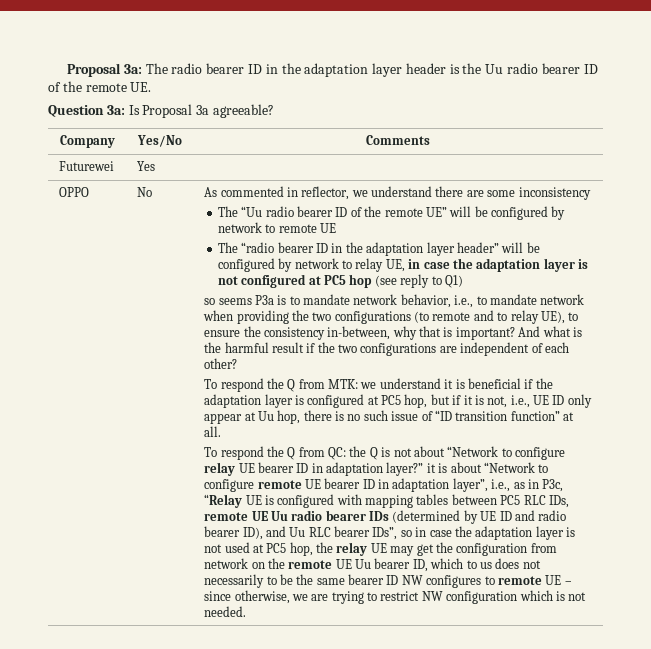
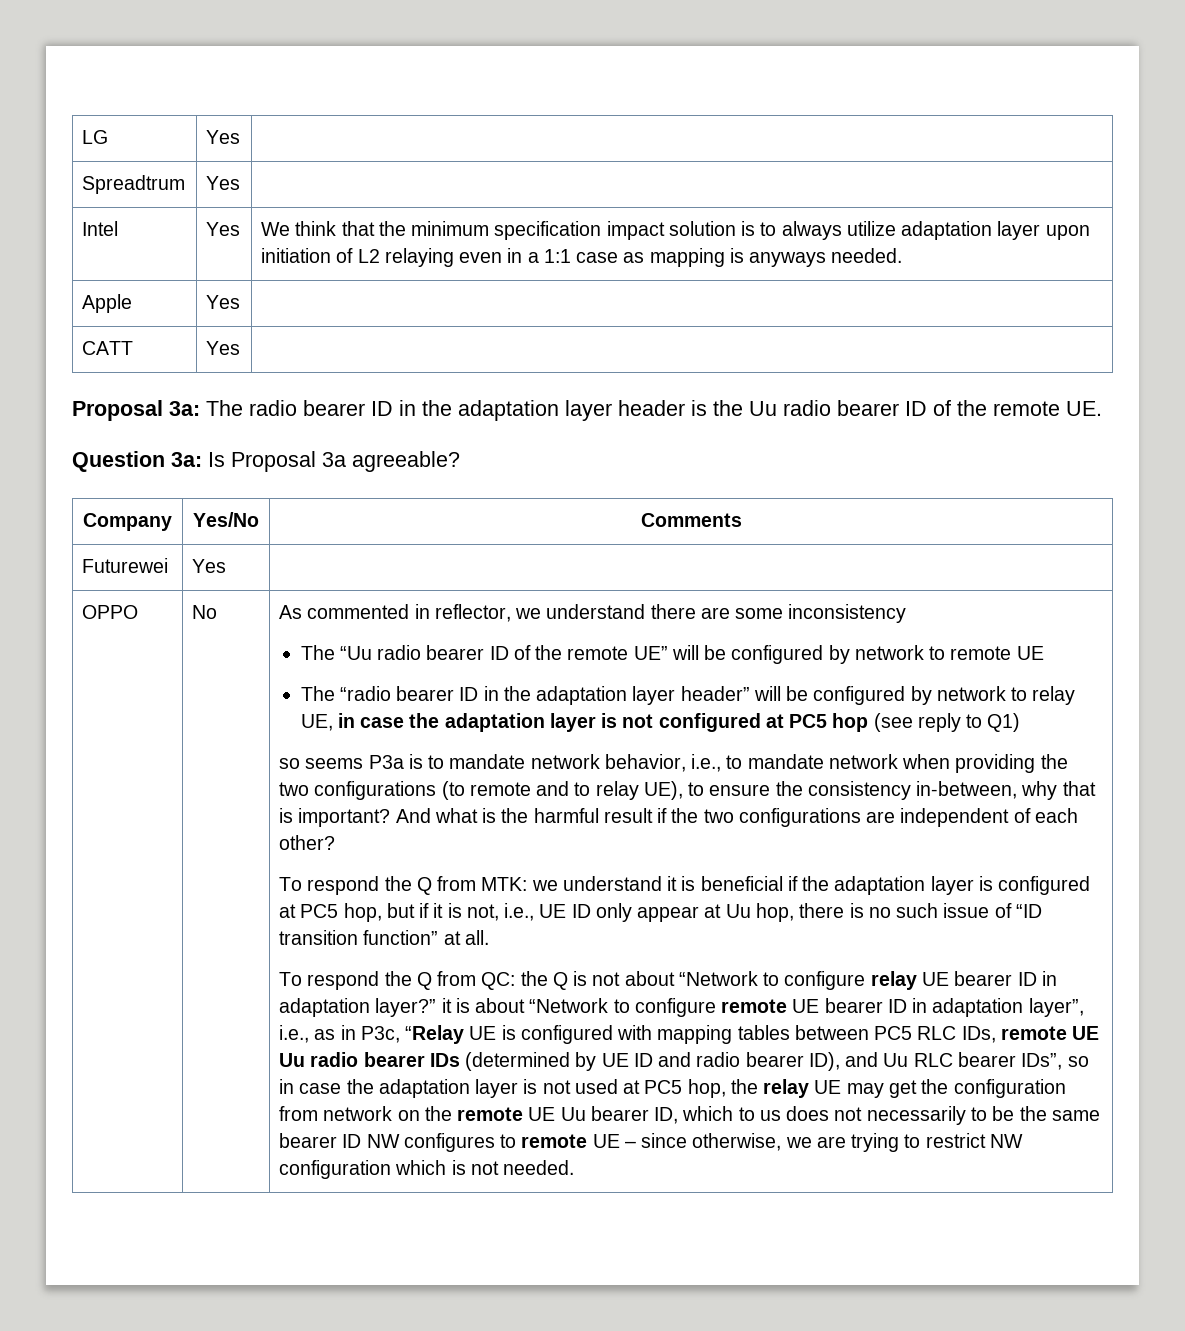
+ LG | Yes |
+ Spreadtrum | Yes |
+ Intel | Yes | We think that the minimum specification impact solution is to always utilize adaptation layer upon initiation of L2 relaying even in a 1:1 case as mapping is anyways needed.
+ Apple | Yes |
+ CATT | Yes |

